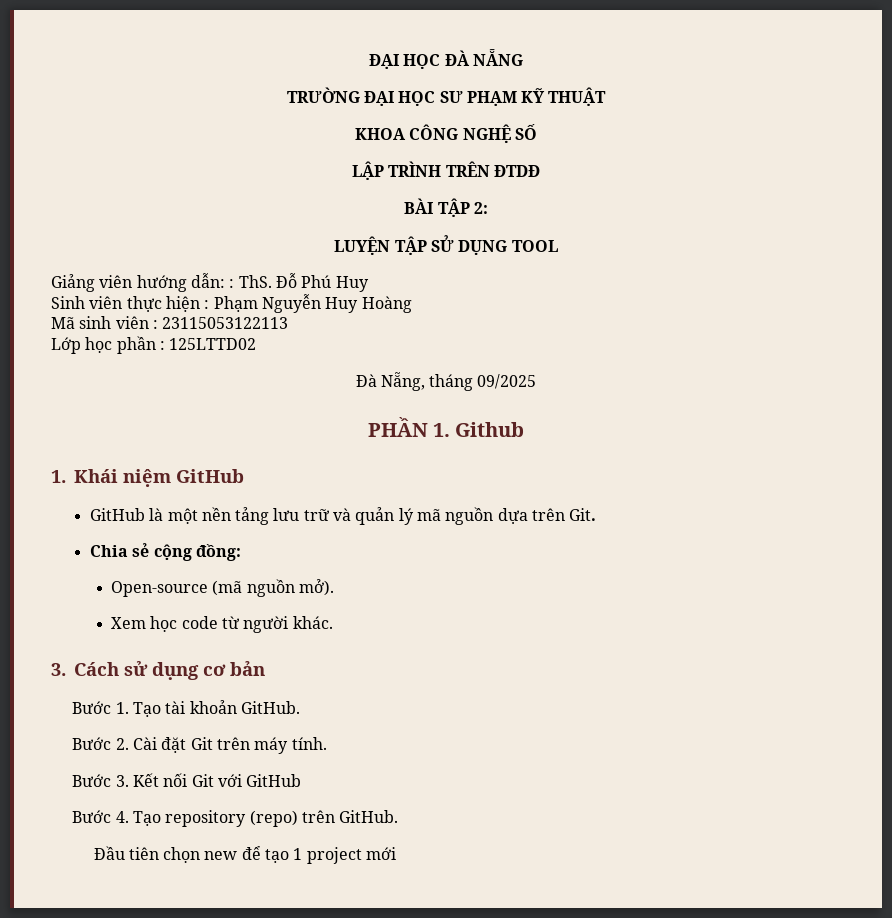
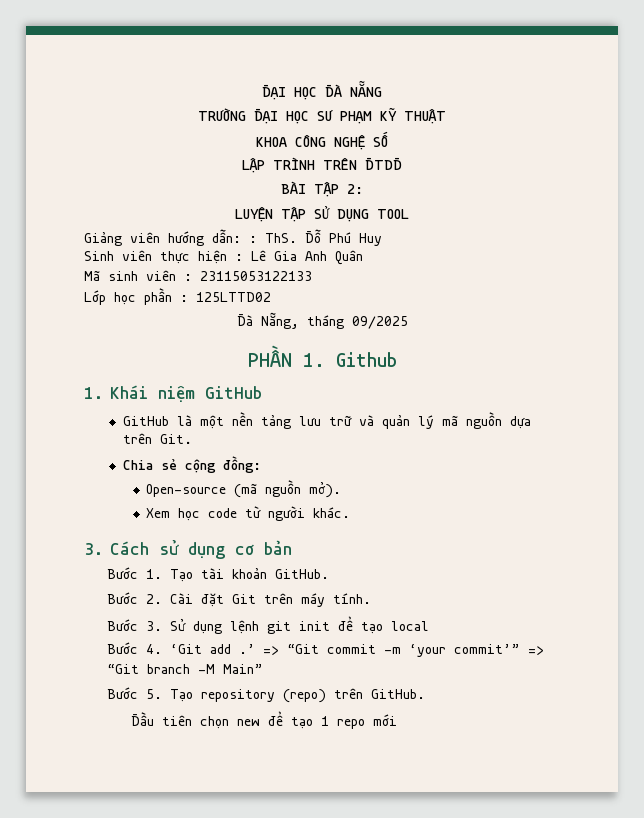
- Sinh viên thực hiện : Phạm Nguyễn Huy Hoàng
+ Sinh viên thực hiện : Lê Gia Anh Quân
- Mã sinh viên : 23115053122113
+ Mã sinh viên : 23115053122133
- Bước 3. Kết nối Git với GitHub
- Bước 4. Tạo repository (repo) trên GitHub.
+ Bước 3. Sử dụng lệnh git init để tạo local
+ Bước 4. ‘Git add .’ => “Git commit -m ‘your commit’” => “Git branch -M Main”
+ Bước 5. Tạo repository (repo) trên GitHub.
- Đầu tiên chọn new để tạo 1 project mới
+ Đầu tiên chọn new để tạo 1 repo mới

